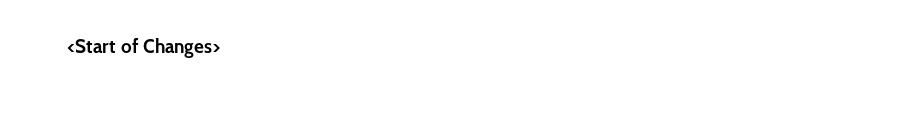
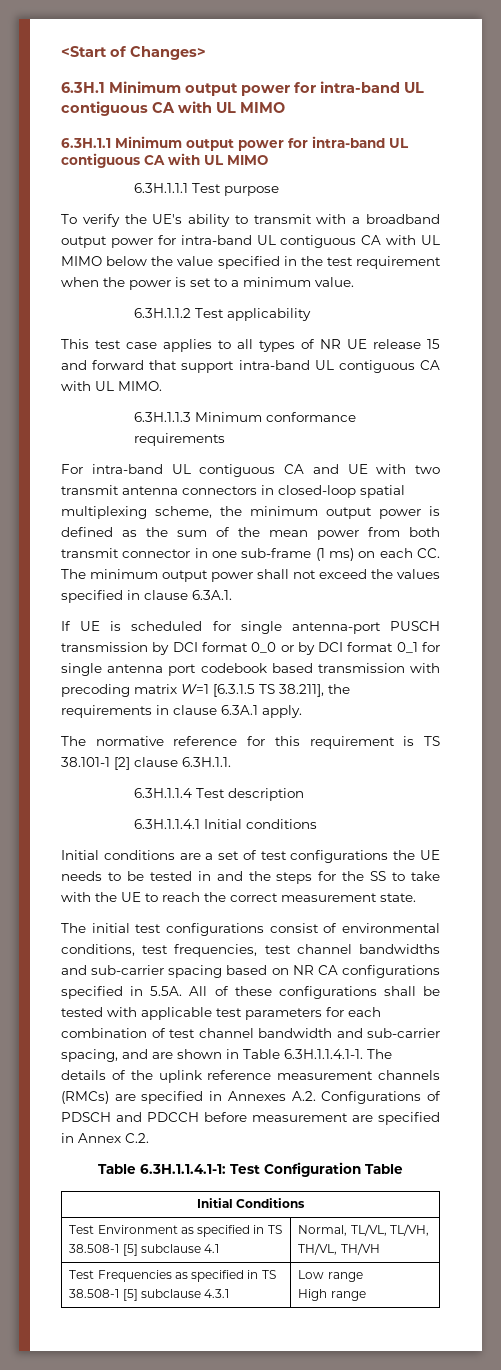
+ 6.3H.1 Minimum output power for intra-band UL contiguous CA with UL MIMO
+ 6.3H.1.1 Minimum output power for intra-band UL contiguous CA with UL MIMO
+ 6.3H.1.1.1 Test purpose
+ To verify the UE's ability to transmit with a broadband output power for intra-band UL contiguous CA with UL MIMO below the value specified in the test requirement when the power is set to a minimum value.
+ 6.3H.1.1.2 Test applicability
+ This test case applies to all types of NR UE release 15 and forward that support intra-band UL contiguous CA with UL MIMO.
+ 6.3H.1.1.3 Minimum conformance requirements
+ For intra-band UL contiguous CA and UE with two transmit antenna connectors in closed-loop spatial multiplexing scheme, the minimum output power is defined as the sum of the mean power from both transmit connector in one sub-frame (1 ms) on each CC. The minimum output power shall not exceed the values specified in clause 6.3A.1.
+ If UE is scheduled for single antenna-port PUSCH transmission by DCI format 0_0 or by DCI format 0_1 for single antenna port codebook based transmission with precoding matrix W=1 [6.3.1.5 TS 38.211], the requirements in clause 6.3A.1 apply.
+ The normative reference for this requirement is TS 38.101-1 [2] clause 6.3H.1.1.
+ 6.3H.1.1.4 Test description
+ 6.3H.1.1.4.1 Initial conditions
+ Initial conditions are a set of test configurations the UE needs to be tested in and the steps for the SS to take with the UE to reach the correct measurement state.
+ The initial test configurations consist of environmental conditions, test frequencies, test channel bandwidths and sub-carrier spacing based on NR CA configurations specified in 5.5A. All of these configurations shall be tested with applicable test parameters for each combination of test channel bandwidth and sub-carrier spacing, and are shown in Table 6.3H.1.1.4.1-1. The details of the uplink reference measurement channels (RMCs) are specified in Annexes A.2. Configurations of PDSCH and PDCCH before measurement are specified in Annex C.2.
+ Table 6.3H.1.1.4.1-1: Test Configuration Table
+ Initial Conditions
+ Test Environment as specified in TS 38.508-1 [5] subclause 4.1 | Normal, TL/VL, TL/VH, TH/VL, TH/VH
+ Test Frequencies as specified in TS 38.508-1 [5] subclause 4.3.1 | Low range
+ High range

